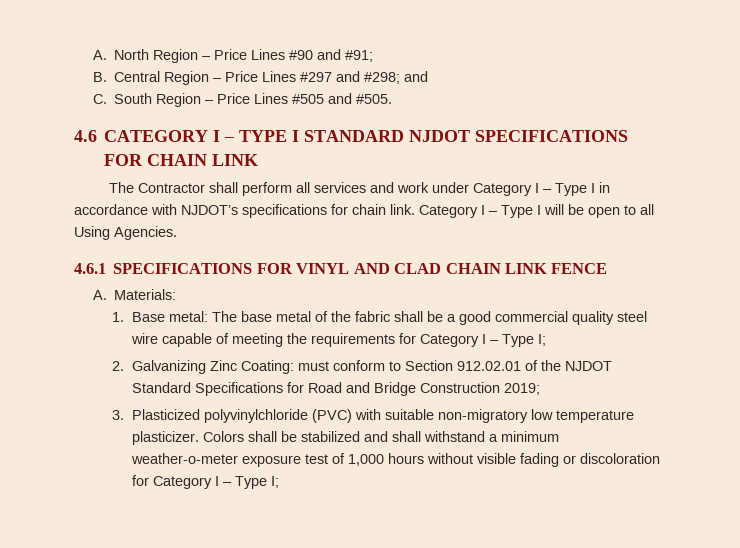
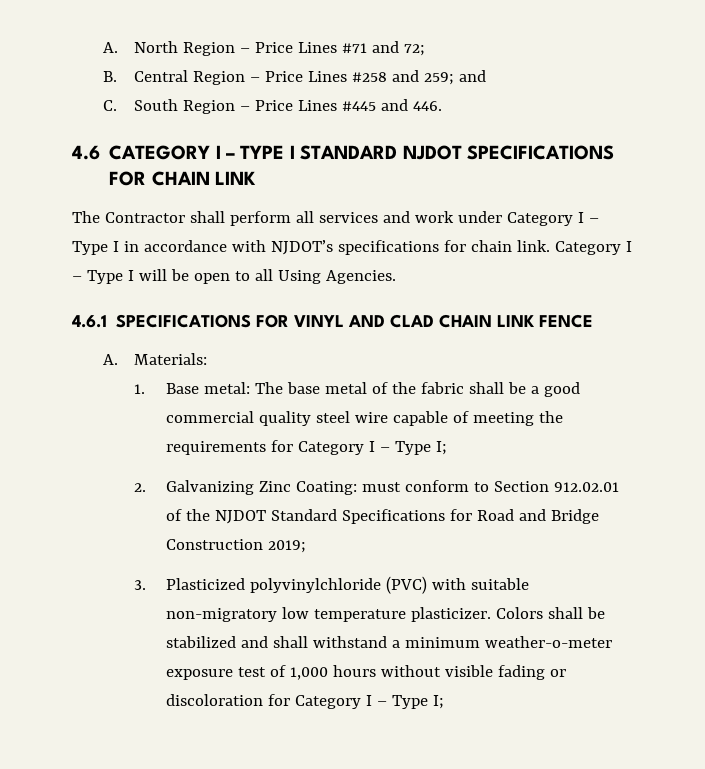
- A. North Region – Price Lines #90 and #91;
+ A. North Region – Price Lines #71 and 72;
- B. Central Region – Price Lines #297 and #298; and
+ B. Central Region – Price Lines #258 and 259; and
- C. South Region – Price Lines #505 and #505.
+ C. South Region – Price Lines #445 and 446.

